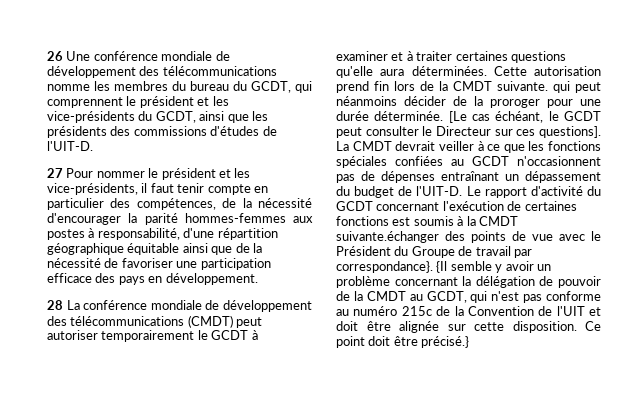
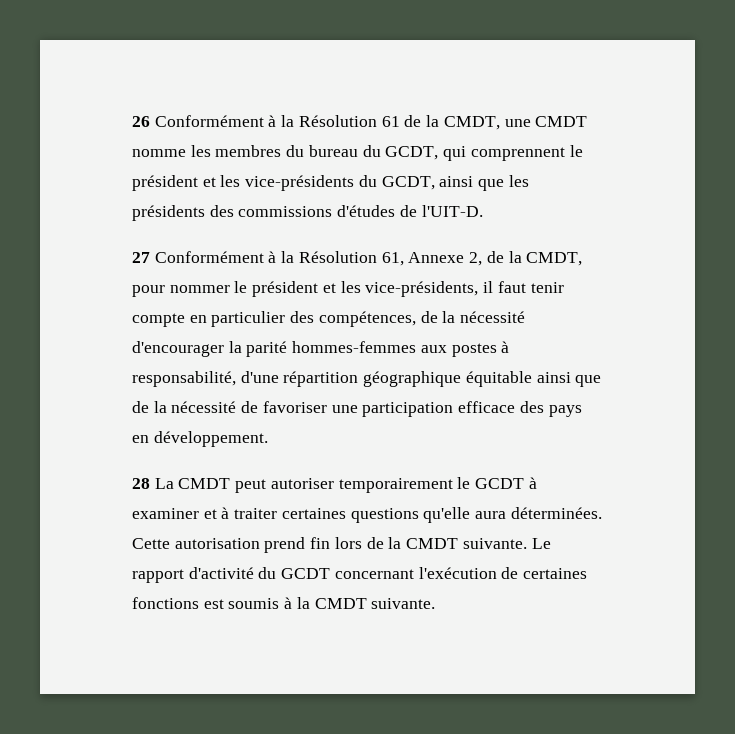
- 26 Une conférence mondiale de développement des télécommunications nomme les membres du bureau du GCDT, qui comprennent le président et les vice-présidents du GCDT, ainsi que les présidents des commissions d'études de l'UIT-D.
+ 26 Conformément à la Résolution 61 de la CMDT, une CMDT nomme les membres du bureau du GCDT, qui comprennent le président et les vice-présidents du GCDT, ainsi que les présidents des commissions d'études de l'UIT-D.
- 27 Pour nommer le président et les vice-présidents, il faut tenir compte en particulier des compétences, de la nécessité d'encourager la parité hommes-femmes aux postes à responsabilité, d'une répartition géographique équitable ainsi que de la nécessité de favoriser une participation efficace des pays en développement.
+ 27 Conformément à la Résolution 61, Annexe 2, de la CMDT, pour nommer le président et les vice-présidents, il faut tenir compte en particulier des compétences, de la nécessité d'encourager la parité hommes-femmes aux postes à responsabilité, d'une répartition géographique équitable ainsi que de la nécessité de favoriser une participation efficace des pays en développement.
- 28 La conférence mondiale de développement des télécommunications (CMDT) peut autoriser temporairement le GCDT à examiner et à traiter certaines questions qu'elle aura déterminées.
+ 28 La CMDT peut autoriser temporairement le GCDT à examiner et à traiter certaines questions qu'elle aura déterminées.
- Cette autorisation prend fin lors de la CMDT suivante. qui peut néanmoins décider de la proroger pour une durée déterminée. [Le cas échéant, le GCDT peut consulter le Directeur sur ces questions]. La CMDT devrait veiller à ce que les fonctions spéciales confiées au GCDT n'occasionnent pas de dépenses entraînant un dépassement du budget de l'UIT-D.
+ Cette autorisation prend fin lors de la CMDT suivante.
- Le rapport d'activité du GCDT concernant l'exécution de certaines fonctions est soumis à la CMDT suivante.échanger des points de vue avec le Président du Groupe de travail par correspondance}. {Il semble y avoir un problème concernant la délégation de pouvoir de la CMDT au GCDT, qui n'est pas conforme au numéro 215c de la Convention de l'UIT et doit être alignée sur cette disposition. Ce point doit être précisé.}
+ Le rapport d'activité du GCDT concernant l'exécution de certaines fonctions est soumis à la CMDT suivante.

